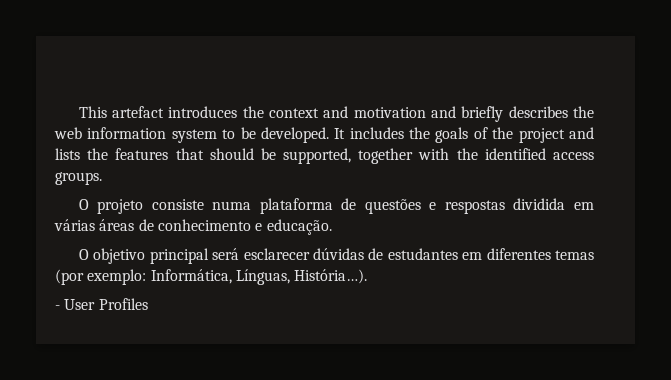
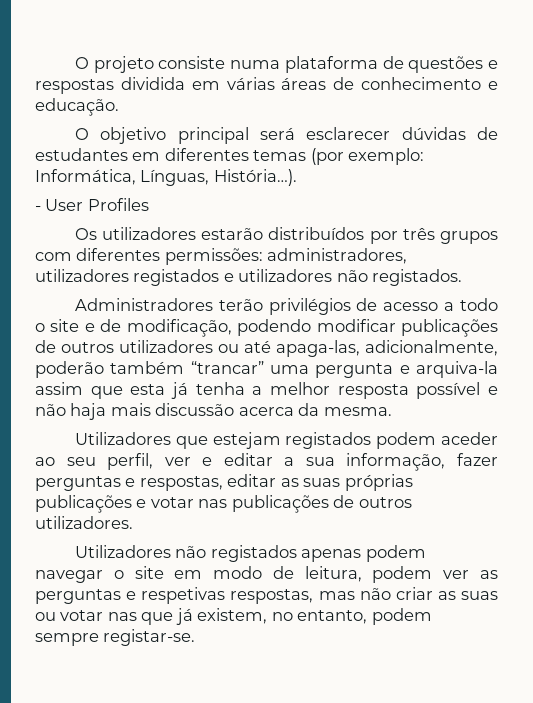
- This artefact introduces the context and motivation and briefly describes the web information system to be developed. It includes the goals of the project and lists the features that should be supported, together with the identified access groups.
+ Os utilizadores estarão distribuídos por três grupos com diferentes permissões: administradores, utilizadores registados e utilizadores não registados.
+ Administradores terão privilégios de acesso a todo o site e de modificação, podendo modificar publicações de outros utilizadores ou até apaga-las, adicionalmente, poderão também “trancar” uma pergunta e arquiva-la assim que esta já tenha a melhor resposta possível e não haja mais discussão acerca da mesma.
+ Utilizadores que estejam registados podem aceder ao seu perfil, ver e editar a sua informação, fazer perguntas e respostas, editar as suas próprias publicações e votar nas publicações de outros utilizadores.
+ Utilizadores não registados apenas podem navegar o site em modo de leitura, podem ver as perguntas e respetivas respostas, mas não criar as suas ou votar nas que já existem, no entanto, podem sempre registar-se.

